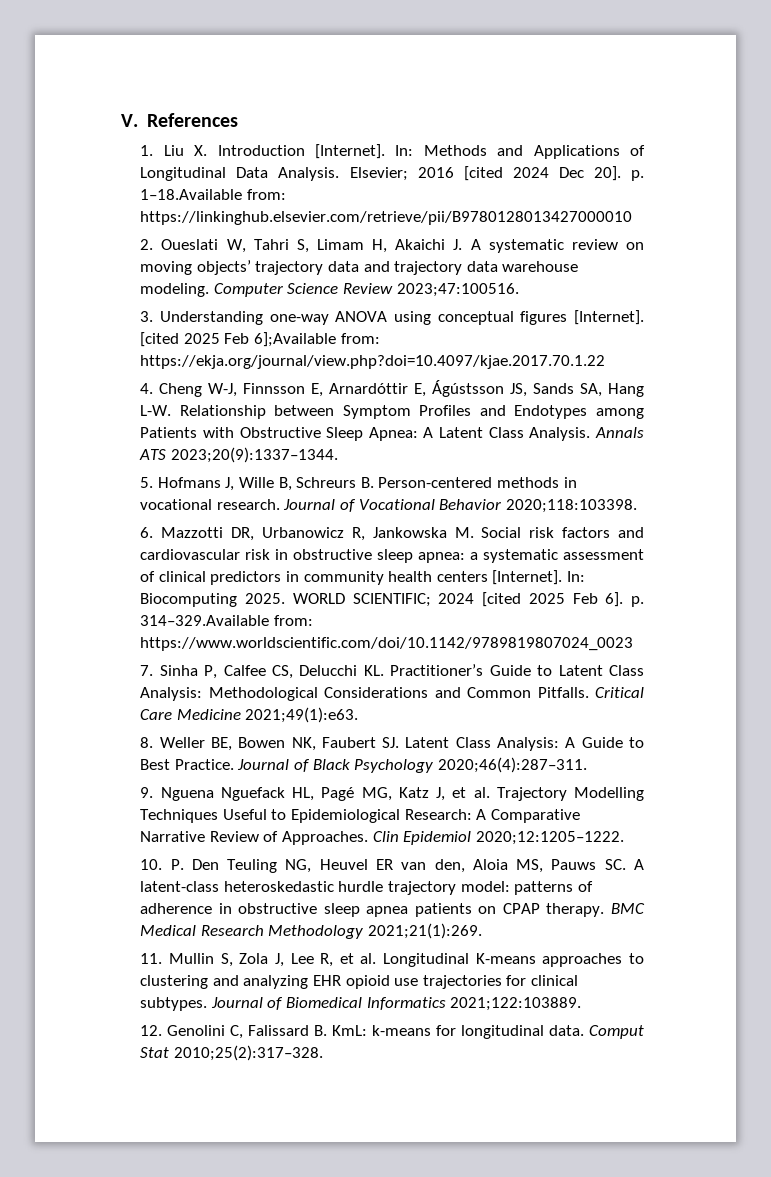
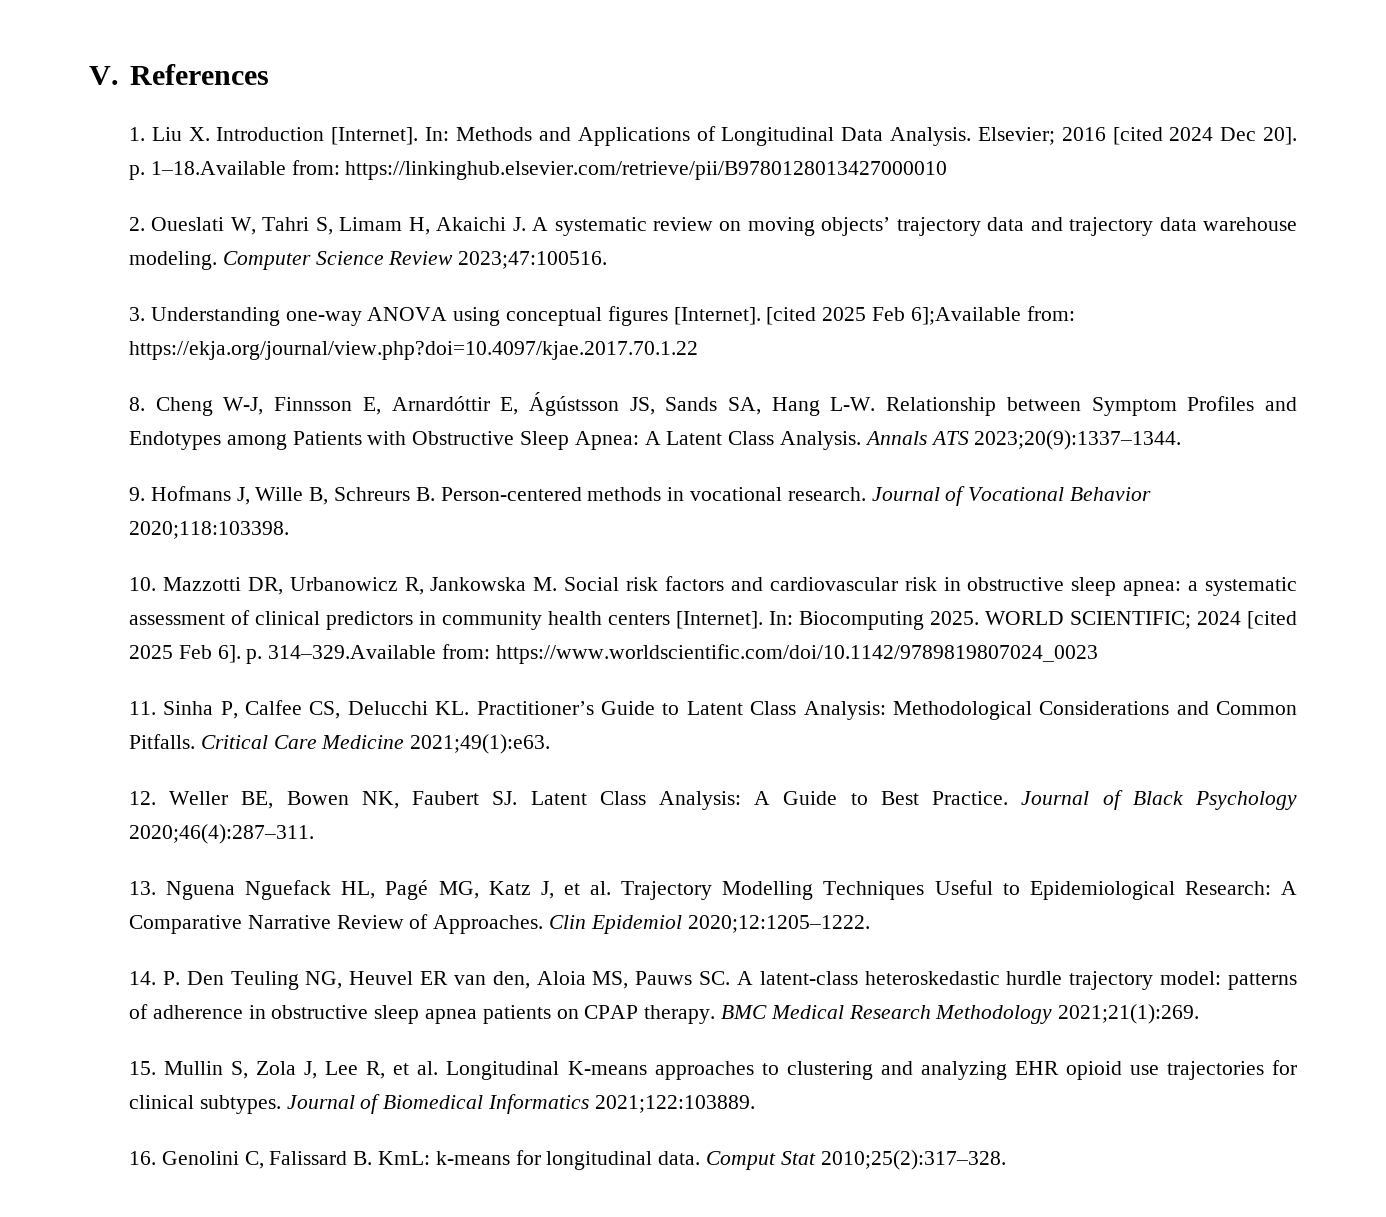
- 4. Cheng W-J, Finnsson E, Arnardóttir E, Ágústsson JS, Sands SA, Hang L-W. Relationship between Symptom Profiles and Endotypes among Patients with Obstructive Sleep Apnea: A Latent Class Analysis.
+ 8. Cheng W-J, Finnsson E, Arnardóttir E, Ágústsson JS, Sands SA, Hang L-W. Relationship between Symptom Profiles and Endotypes among Patients with Obstructive Sleep Apnea: A Latent Class Analysis.
- 5. Hofmans J, Wille B, Schreurs B. Person-centered methods in vocational research.
+ 9. Hofmans J, Wille B, Schreurs B. Person-centered methods in vocational research.
- 6. Mazzotti DR, Urbanowicz R, Jankowska M. Social risk factors and cardiovascular risk in obstructive sleep apnea: a systematic assessment of clinical predictors in community health centers [Internet].
+ 10. Mazzotti DR, Urbanowicz R, Jankowska M. Social risk factors and cardiovascular risk in obstructive sleep apnea: a systematic assessment of clinical predictors in community health centers [Internet].
- 7. Sinha P, Calfee CS, Delucchi KL. Practitioner’s Guide to Latent Class Analysis: Methodological Considerations and Common Pitfalls.
+ 11. Sinha P, Calfee CS, Delucchi KL. Practitioner’s Guide to Latent Class Analysis: Methodological Considerations and Common Pitfalls.
- 8. Weller BE, Bowen NK, Faubert SJ. Latent Class Analysis: A Guide to Best Practice.
+ 12. Weller BE, Bowen NK, Faubert SJ. Latent Class Analysis: A Guide to Best Practice.
- 9. Nguena Nguefack HL, Pagé MG, Katz J, et al. Trajectory Modelling Techniques Useful to Epidemiological Research: A Comparative Narrative Review of Approaches.
+ 13. Nguena Nguefack HL, Pagé MG, Katz J, et al. Trajectory Modelling Techniques Useful to Epidemiological Research: A Comparative Narrative Review of Approaches.
- 10. P. Den Teuling NG, Heuvel ER van den, Aloia MS, Pauws SC. A latent-class heteroskedastic hurdle trajectory model: patterns of adherence in obstructive sleep apnea patients on CPAP therapy.
+ 14. P. Den Teuling NG, Heuvel ER van den, Aloia MS, Pauws SC. A latent-class heteroskedastic hurdle trajectory model: patterns of adherence in obstructive sleep apnea patients on CPAP therapy.
- 11. Mullin S, Zola J, Lee R, et al. Longitudinal K-means approaches to clustering and analyzing EHR opioid use trajectories for clinical subtypes.
+ 15. Mullin S, Zola J, Lee R, et al. Longitudinal K-means approaches to clustering and analyzing EHR opioid use trajectories for clinical subtypes.
- 12. Genolini C, Falissard B. KmL: k-means for longitudinal data.
+ 16. Genolini C, Falissard B. KmL: k-means for longitudinal data.

